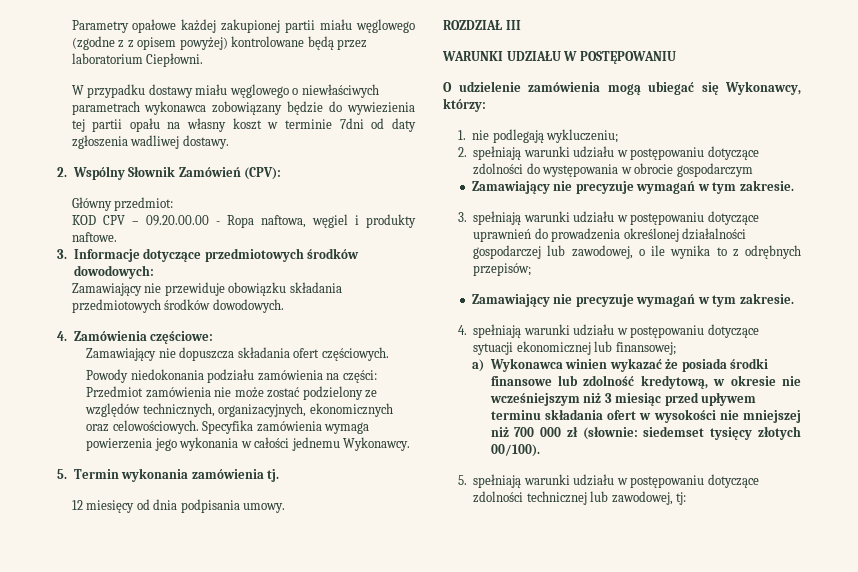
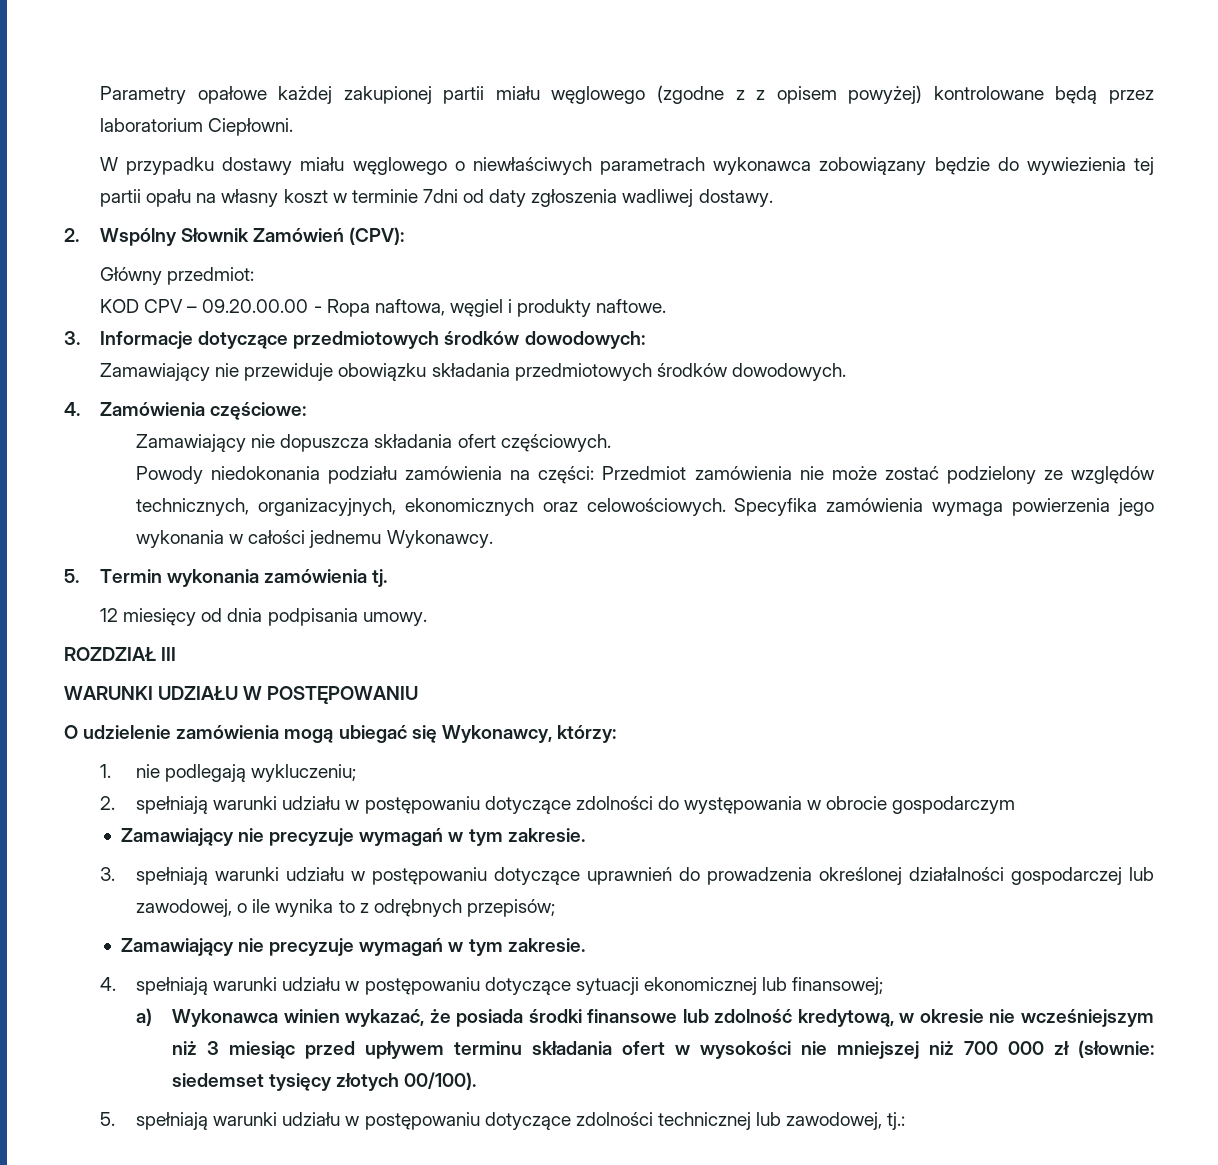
- a) Wykonawca winien wykazać że posiada środki finansowe lub zdolność kredytową, w okresie nie wcześniejszym niż 3 miesiąc przed upływem terminu składania ofert w wysokości nie mniejszej niż 700 000 zł (słownie: siedemset tysięcy złotych 00/100).
+ a) Wykonawca winien wykazać, że posiada środki finansowe lub zdolność kredytową, w okresie nie wcześniejszym niż 3 miesiąc przed upływem terminu składania ofert w wysokości nie mniejszej niż 700 000 zł (słownie: siedemset tysięcy złotych 00/100).
- 5. spełniają warunki udziału w postępowaniu dotyczące zdolności technicznej lub zawodowej, tj:
+ 5. spełniają warunki udziału w postępowaniu dotyczące zdolności technicznej lub zawodowej, tj.:

